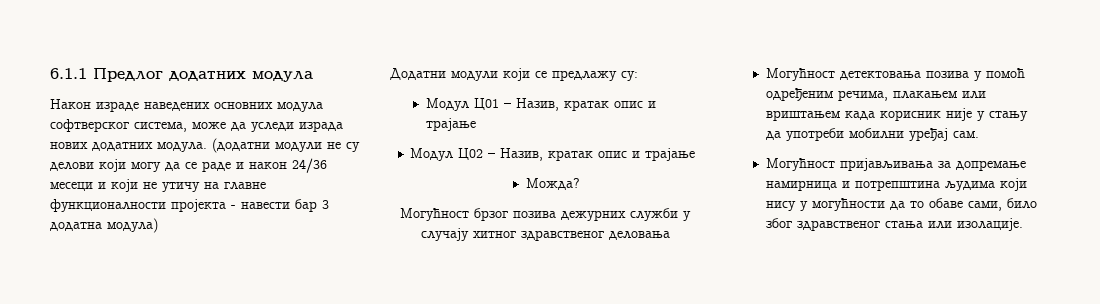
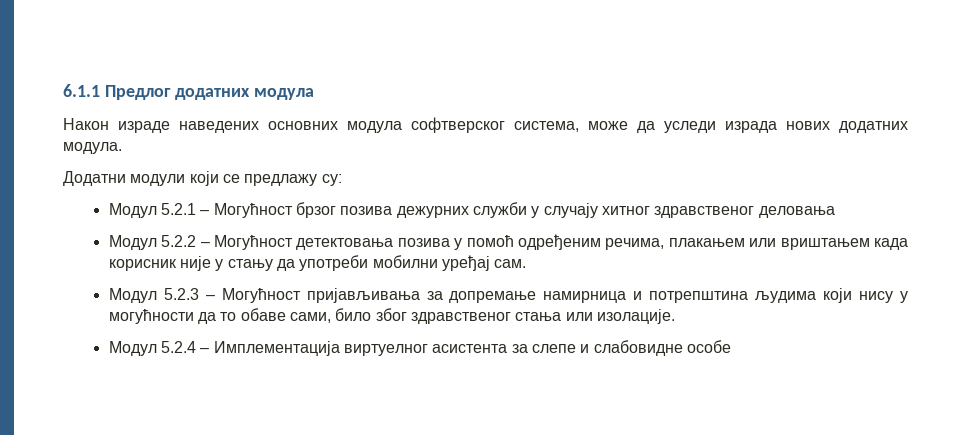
- (додатни модули не су делови који могу да се раде и након 24/36 месеци и који не утичу на главне функционалности пројекта - навести бар 3 додатна модула)
- Модул Ц01 – Назив, кратак опис и трајање
- Модул Ц02 – Назив, кратак опис и трајање
- Можда?
- Могућност брзог позива дежурних служби у случају хитног здравственог деловања
+ Модул 5.2.1 – Могућност брзог позива дежурних служби у случају хитног здравственог деловања
- Могућност детектовања позива у помоћ одређеним речима, плакањем или вриштањем када корисник није у стању да употреби мобилни уређај сам.
+ Модул 5.2.2 – Могућност детектовања позива у помоћ одређеним речима, плакањем или вриштањем када корисник није у стању да употреби мобилни уређај сам.
- Могућност пријављивања за допремање намирница и потрепштина људима који нису у могућности да то обаве сами, било због здравственог стања или изолације.
+ Модул 5.2.3 – Могућност пријављивања за допремање намирница и потрепштина људима који нису у могућности да то обаве сами, било због здравственог стања или изолације.
+ Модул 5.2.4 – Имплементација виртуелног асистента за слепе и слабовидне особе

